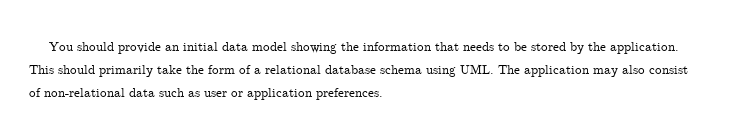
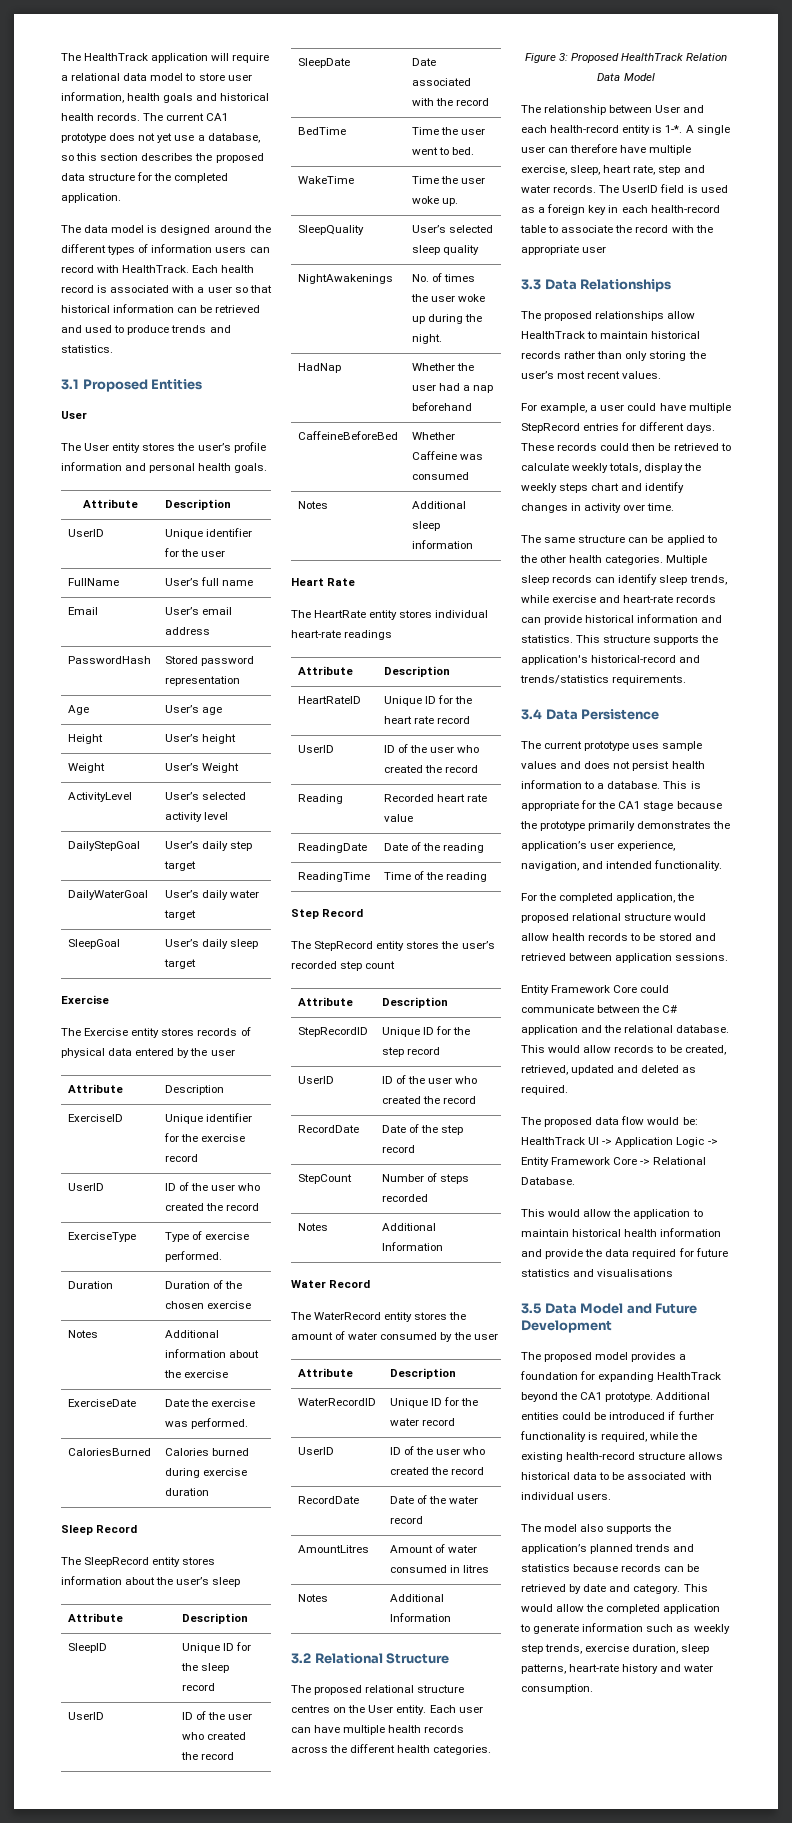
- You should provide an initial data model showing the information that needs to be stored by the application. This should primarily take the form of a relational database schema using UML. The application may also consist of non-relational data such as user or application preferences.
+ The HealthTrack application will require a relational data model to store user information, health goals and historical health records. The current CA1 prototype does not yet use a database, so this section describes the proposed data structure for the completed application.
+ The data model is designed around the different types of information users can record with HealthTrack. Each health record is associated with a user so that historical information can be retrieved and used to produce trends and statistics.
+ 3.1 Proposed Entities
+ User
+ The User entity stores the user’s profile information and personal health goals.
+ Attribute | Description
+ UserID | Unique identifier for the user
+ FullName | User’s full name
+ Email | User’s email address
+ PasswordHash | Stored password representation
+ Age | User’s age
+ Height | User’s height
+ Weight | User’s Weight
+ ActivityLevel | User’s selected activity level
+ DailyStepGoal | User’s daily step target
+ DailyWaterGoal | User’s daily water target
+ SleepGoal | User’s daily sleep target
+ Exercise
+ The Exercise entity stores records of physical data entered by the user
+ Attribute | Description
+ ExerciseID | Unique identifier for the exercise record
+ UserID | ID of the user who created the record
+ ExerciseType | Type of exercise performed.
+ Duration | Duration of the chosen exercise
+ Notes | Additional information about the exercise
+ ExerciseDate | Date the exercise was performed.
+ CaloriesBurned | Calories burned during exercise duration
+ Sleep Record
+ The SleepRecord entity stores information about the user’s sleep
+ Attribute | Description
+ SleepID | Unique ID for the sleep record
+ UserID | ID of the user who created the record
+ SleepDate | Date associated with the record
+ BedTime | Time the user went to bed.
+ WakeTime | Time the user woke up.
+ SleepQuality | User’s selected sleep quality
+ NightAwakenings | No. of times the user woke up during the night.
+ HadNap | Whether the user had a nap beforehand
+ CaffeineBeforeBed | Whether Caffeine was consumed
+ Notes | Additional sleep information
+ Heart Rate
+ The HeartRate entity stores individual heart-rate readings
+ Attribute | Description
+ HeartRateID | Unique ID for the heart rate record
+ UserID | ID of the user who created the record
+ Reading | Recorded heart rate value
+ ReadingDate | Date of the reading
+ ReadingTime | Time of the reading
+ Step Record
+ The StepRecord entity stores the user’s recorded step count
+ Attribute | Description
+ StepRecordID | Unique ID for the step record
+ UserID | ID of the user who created the record
+ RecordDate | Date of the step record
+ StepCount | Number of steps recorded
+ Notes | Additional Information
+ Water Record
+ The WaterRecord entity stores the amount of water consumed by the user
+ Attribute | Description
+ WaterRecordID | Unique ID for the water record
+ UserID | ID of the user who created the record
+ RecordDate | Date of the water record
+ AmountLitres | Amount of water consumed in litres
+ Notes | Additional Information
+ 3.2 Relational Structure
+ The proposed relational structure centres on the User entity. Each user can have multiple health records across the different health categories.
+ Figure 3: Proposed HealthTrack Relation Data Model
+ The relationship between User and each health-record entity is 1-*. A single user can therefore have multiple exercise, sleep, heart rate, step and water records. The UserID field is used as a foreign key in each health-record table to associate the record with the appropriate user
+ 3.3 Data Relationships
+ The proposed relationships allow HealthTrack to maintain historical records rather than only storing the user’s most recent values.
+ For example, a user could have multiple StepRecord entries for different days. These records could then be retrieved to calculate weekly totals, display the weekly steps chart and identify changes in activity over time.
+ The same structure can be applied to the other health categories. Multiple sleep records can identify sleep trends, while exercise and heart-rate records can provide historical information and statistics. This structure supports the application's historical-record and trends/statistics requirements.
+ 3.4 Data Persistence
+ The current prototype uses sample values and does not persist health information to a database. This is appropriate for the CA1 stage because the prototype primarily demonstrates the application’s user experience, navigation, and intended functionality.
+ For the completed application, the proposed relational structure would allow health records to be stored and retrieved between application sessions.
+ Entity Framework Core could communicate between the C# application and the relational database. This would allow records to be created, retrieved, updated and deleted as required.
+ The proposed data flow would be: HealthTrack UI -> Application Logic -> Entity Framework Core -> Relational Database.
+ This would allow the application to maintain historical health information and provide the data required for future statistics and visualisations
+ 3.5 Data Model and Future Development
+ The proposed model provides a foundation for expanding HealthTrack beyond the CA1 prototype. Additional entities could be introduced if further functionality is required, while the existing health-record structure allows historical data to be associated with individual users.
+ The model also supports the application’s planned trends and statistics because records can be retrieved by date and category. This would allow the completed application to generate information such as weekly step trends, exercise duration, sleep patterns, heart-rate history and water consumption.

